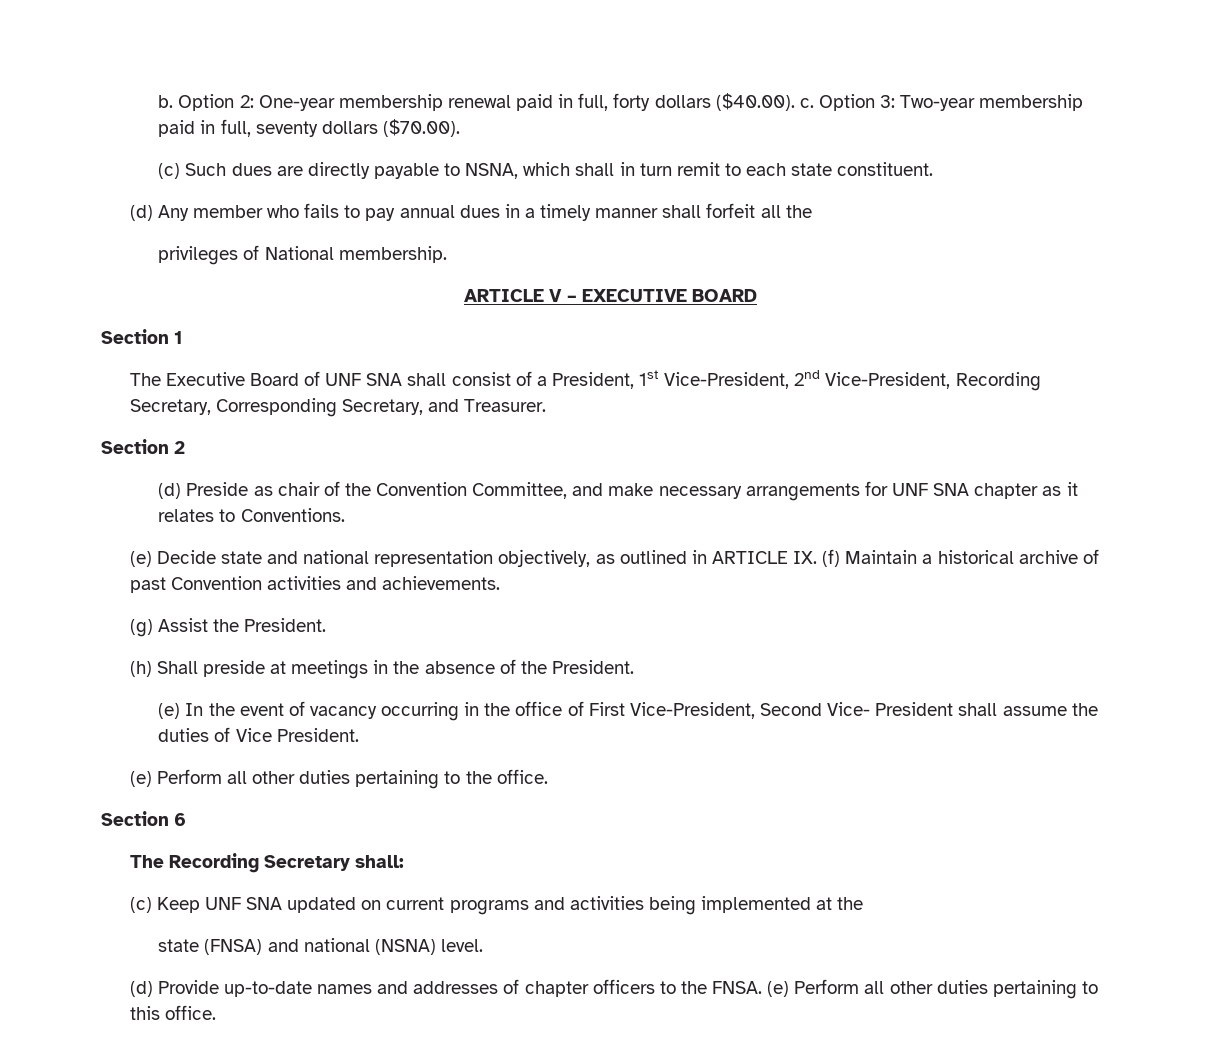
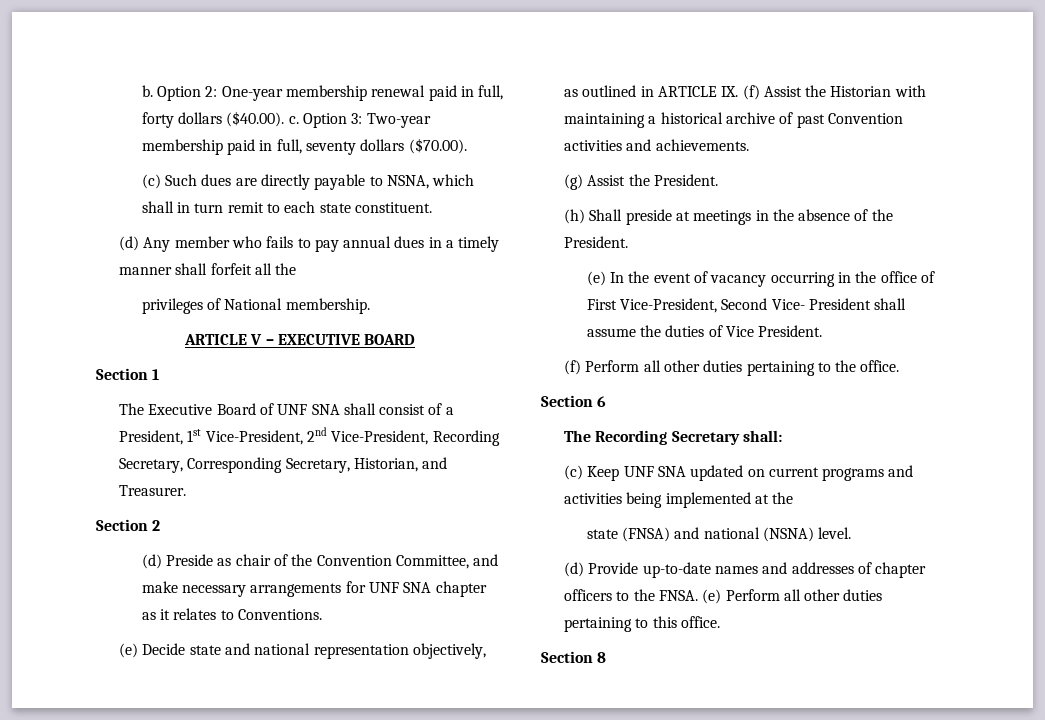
- The Executive Board of UNF SNA shall consist of a President, 1st Vice-President, 2nd Vice-President, Recording Secretary, Corresponding Secretary, and Treasurer.
+ The Executive Board of UNF SNA shall consist of a President, 1st Vice-President, 2nd Vice-President, Recording Secretary, Corresponding Secretary, Historian, and Treasurer.
- (e) Decide state and national representation objectively, as outlined in ARTICLE IX. (f) Maintain a historical archive of past Convention activities and achievements.
+ (e) Decide state and national representation objectively, as outlined in ARTICLE IX. (f) Assist the Historian with maintaining a historical archive of past Convention activities and achievements.
- (e) Perform all other duties pertaining to the office.
+ (f) Perform all other duties pertaining to the office.
+ Section 8

